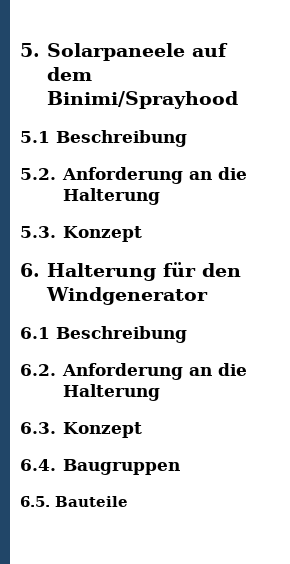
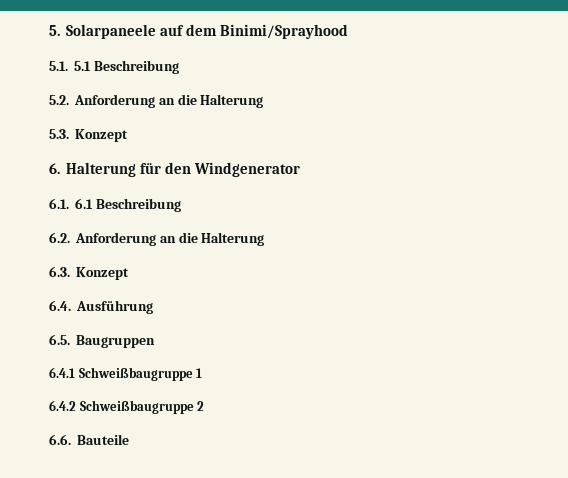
- 5.1 Beschreibung
+ 5.1. 5.1 Beschreibung
- 6.1 Beschreibung
+ 6.1. 6.1 Beschreibung
- 6.4. Baugruppen
+ 6.4. Ausführung
+ 6.5. Baugruppen
- 6.5. Bauteile
+ 6.4.1 Schweißbaugruppe 1
+ 6.4.2 Schweißbaugruppe 2
+ 6.6. Bauteile

